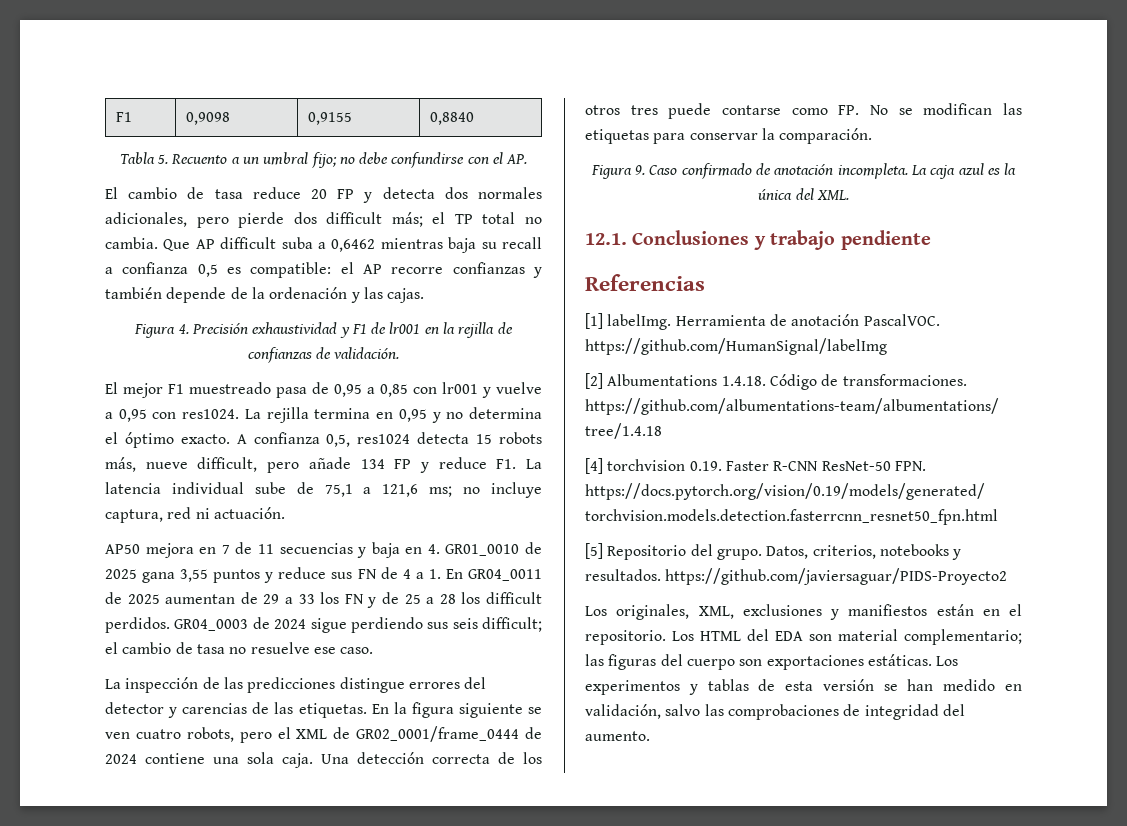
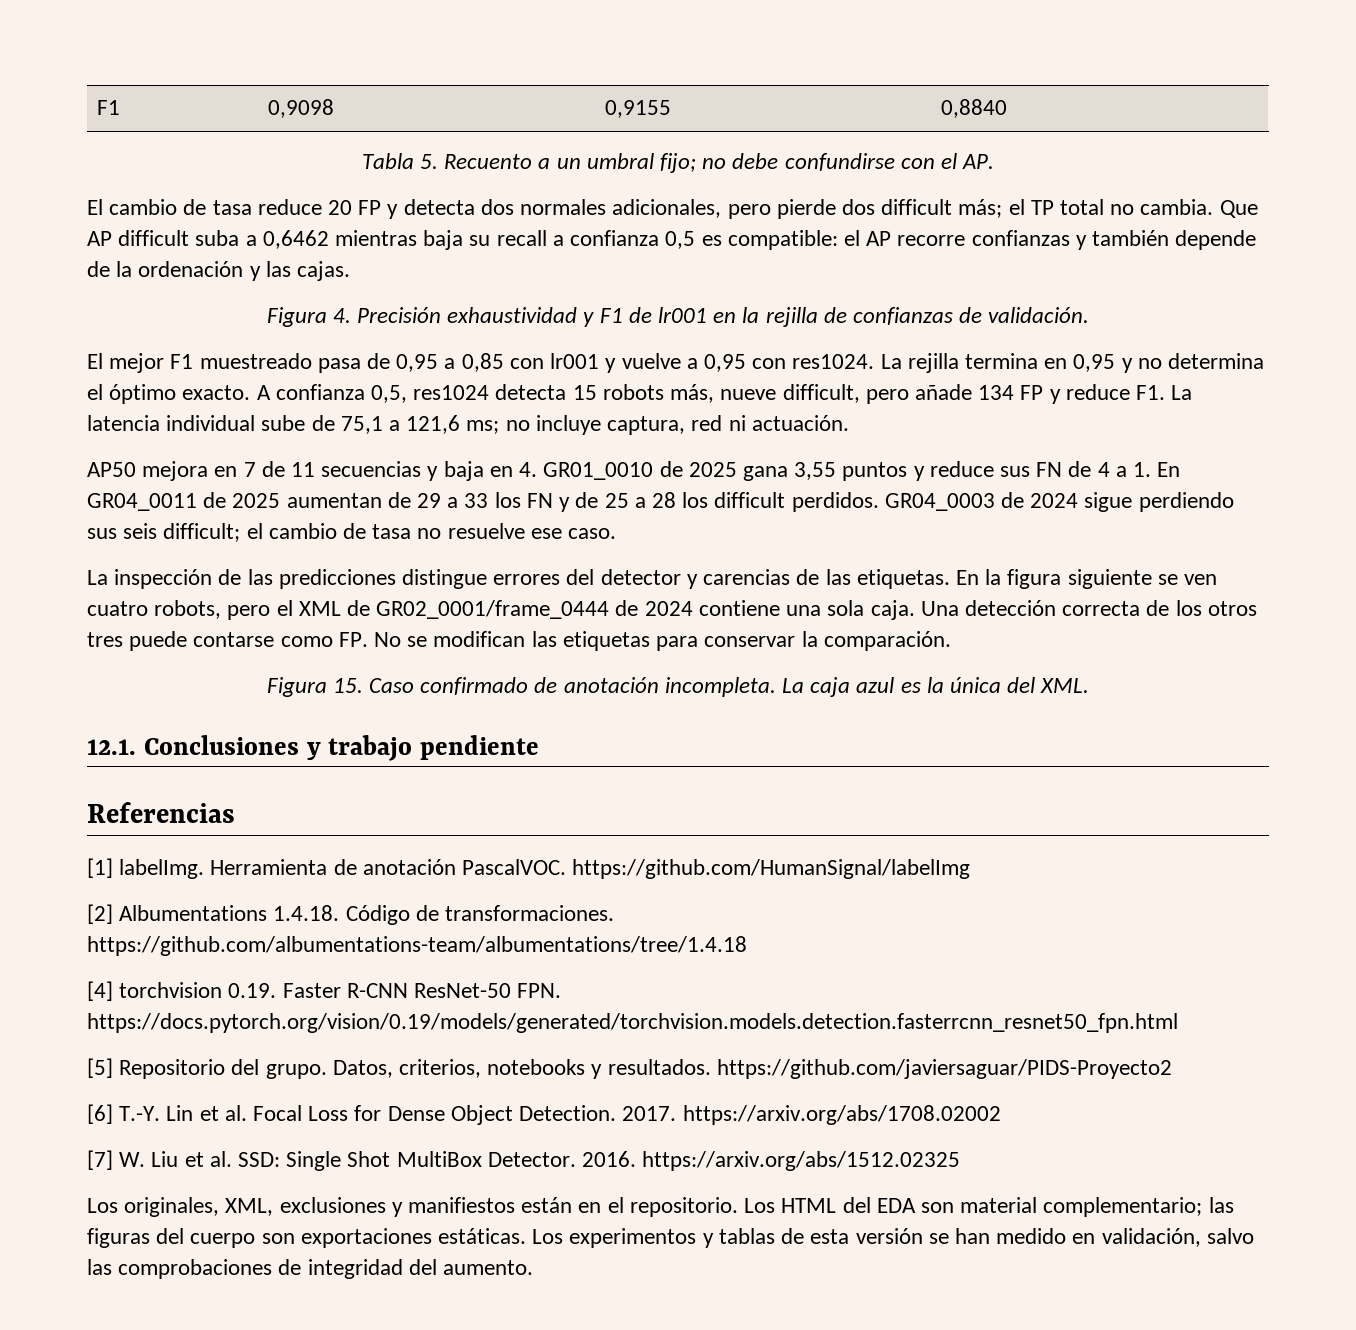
- Figura 9. Caso confirmado de anotación incompleta.
+ Figura 15. Caso confirmado de anotación incompleta.
+ [6] T.-Y. Lin et al. Focal Loss for Dense Object Detection. 2017. https://arxiv.org/abs/1708.02002
+ [7] W. Liu et al. SSD: Single Shot MultiBox Detector. 2016. https://arxiv.org/abs/1512.02325

